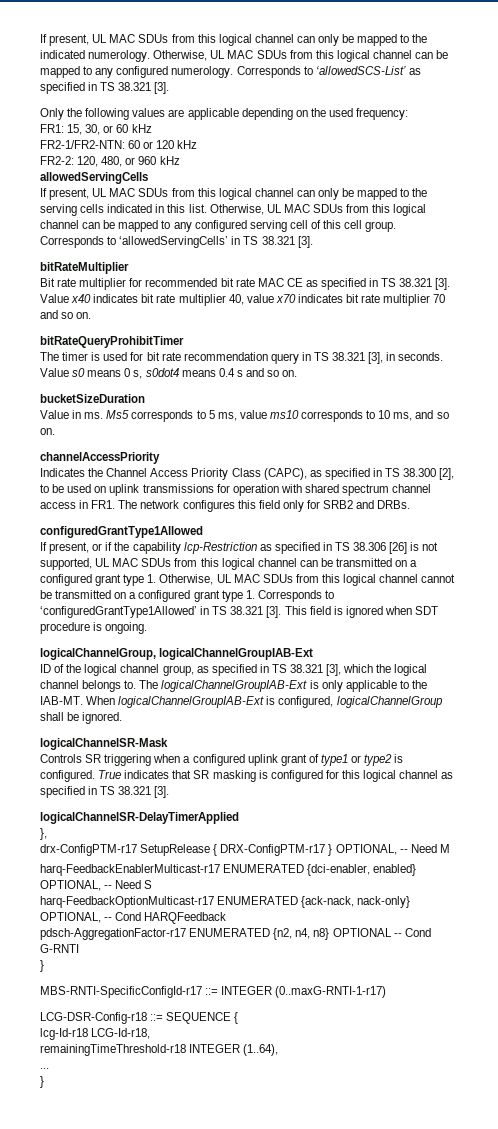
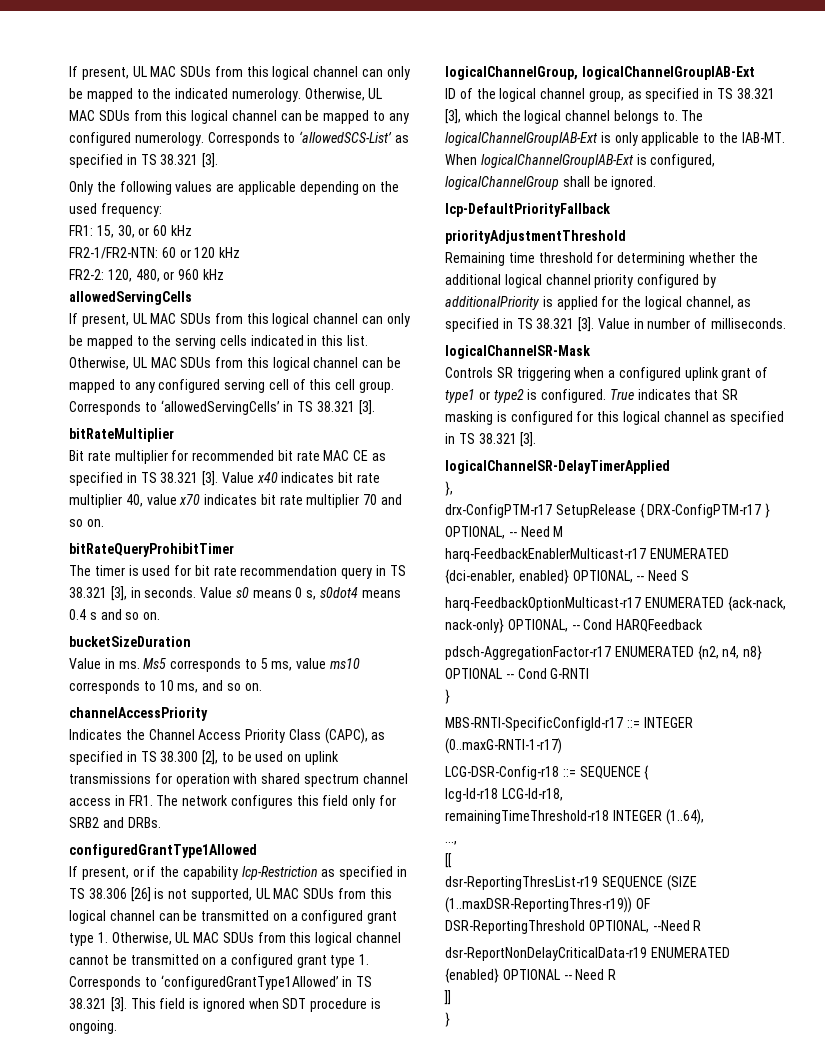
+ lcp-DefaultPriorityFallback
+ priorityAdjustmentThreshold
+ Remaining time threshold for determining whether the additional logical channel priority configured by additionalPriority is applied for the logical channel, as specified in TS 38.321 [3]. Value in number of milliseconds.
- ...
+ ...,
+ [[
+ dsr-ReportingThresList-r19 SEQUENCE (SIZE (1..maxDSR-ReportingThres-r19)) OF DSR-ReportingThreshold OPTIONAL, --Need R
+ dsr-ReportNonDelayCriticalData-r19 ENUMERATED {enabled} OPTIONAL -- Need R
+ ]]

